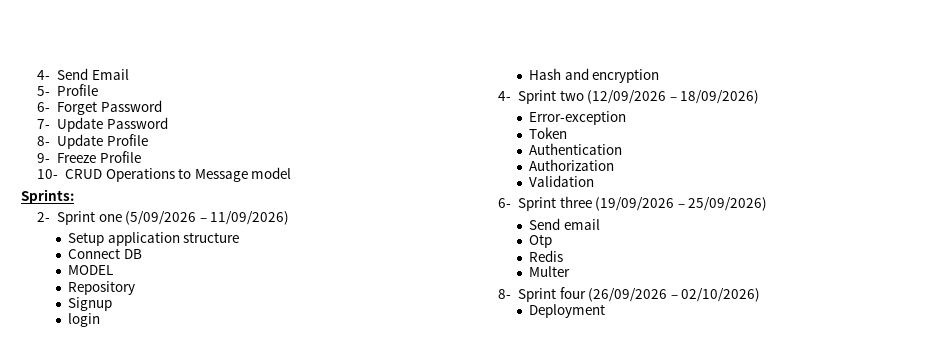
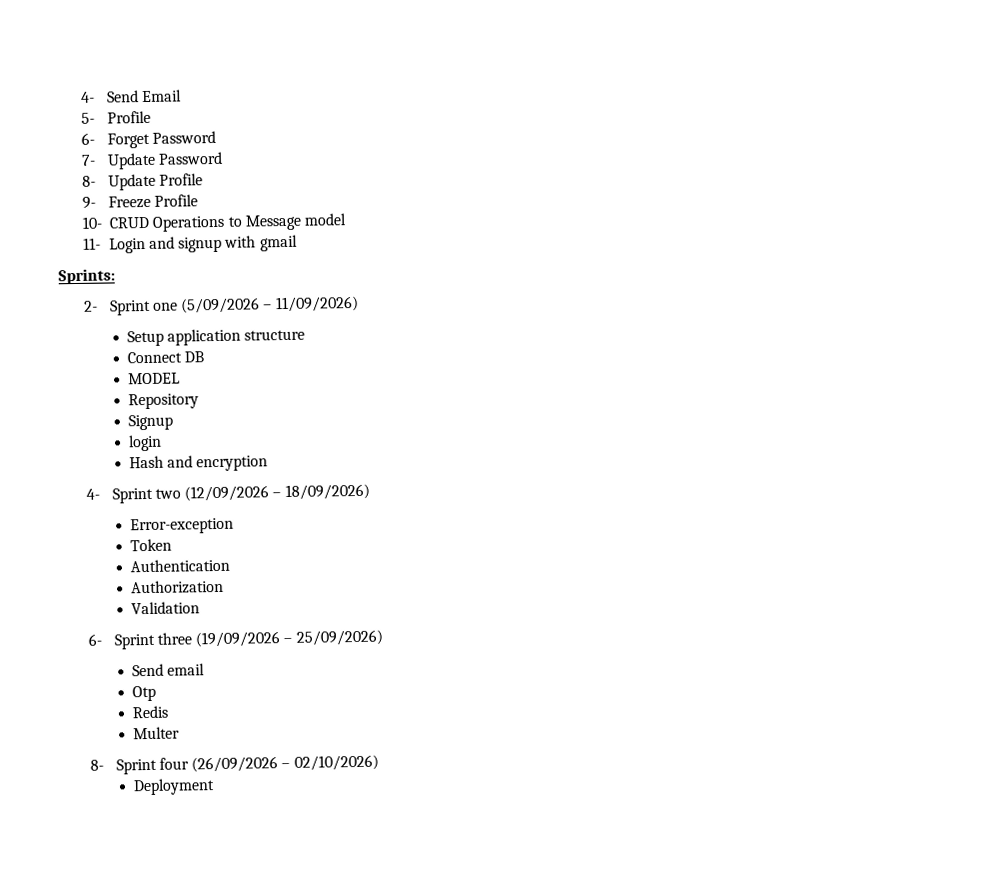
+ 11- Login and signup with gmail

